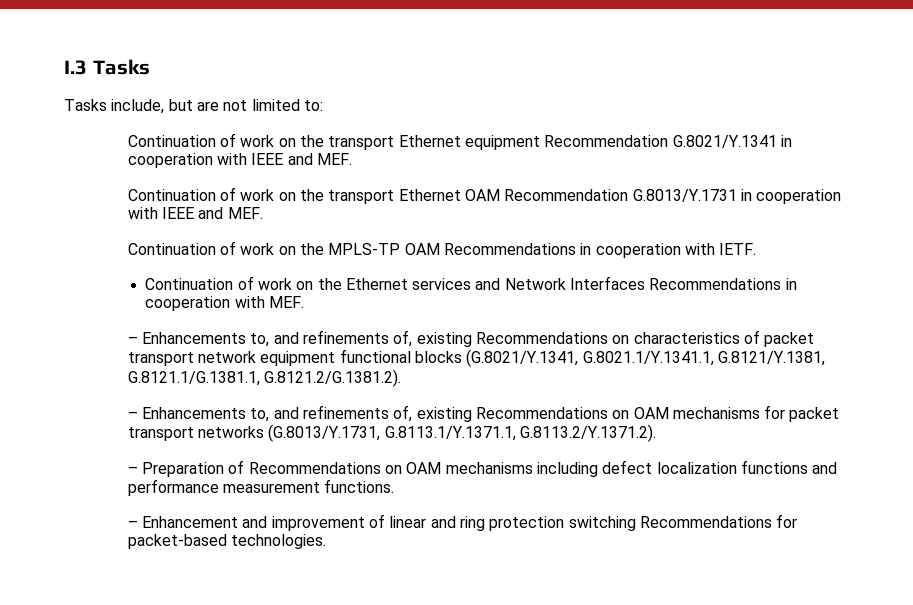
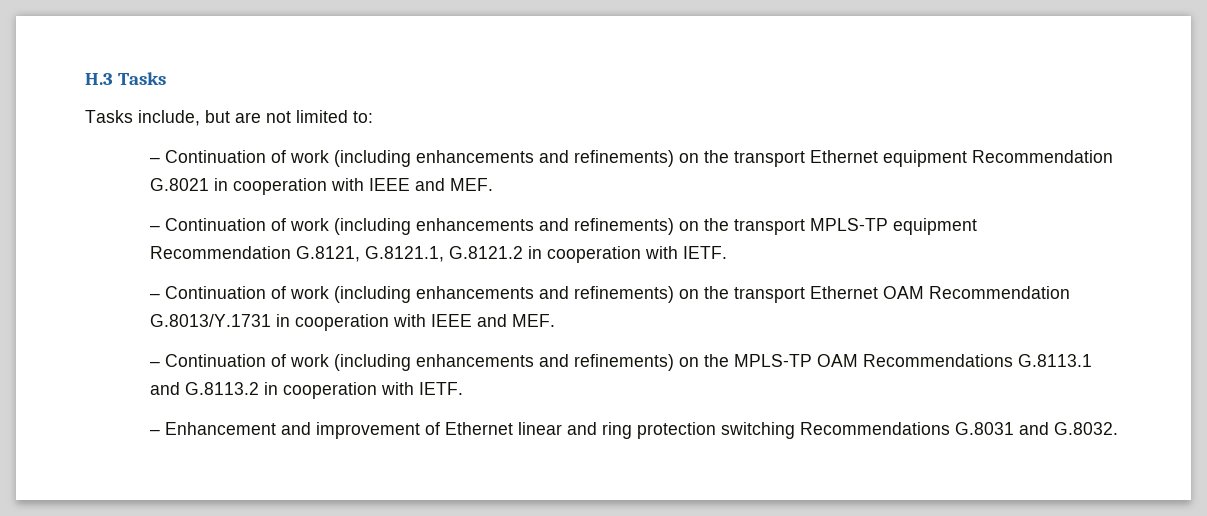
- I.3 Tasks
+ H.3 Tasks
- Continuation of work on the transport Ethernet equipment Recommendation G.8021/Y.1341 in cooperation with IEEE and MEF.
- Continuation of work on the transport Ethernet OAM Recommendation G.8013/Y.1731 in cooperation with IEEE and MEF.
+ – Continuation of work (including enhancements and refinements) on the transport Ethernet equipment Recommendation G.8021 in cooperation with IEEE and MEF.
+ – Continuation of work (including enhancements and refinements) on the transport MPLS-TP equipment Recommendation G.8121, G.8121.1, G.8121.2 in cooperation with IETF.
+ – Continuation of work (including enhancements and refinements) on the transport Ethernet OAM Recommendation G.8013/Y.1731 in cooperation with IEEE and MEF.
- Continuation of work on the MPLS-TP OAM Recommendations in cooperation with IETF.
- Continuation of work on the Ethernet services and Network Interfaces Recommendations in cooperation with MEF.
- – Enhancements to, and refinements of, existing Recommendations on characteristics of packet transport network equipment functional blocks (G.8021/Y.1341, G.8021.1/Y.1341.1, G.8121/Y.1381, G.8121.1/G.1381.1, G.8121.2/G.1381.2).
- – Enhancements to, and refinements of, existing Recommendations on OAM mechanisms for packet transport networks (G.8013/Y.1731, G.8113.1/Y.1371.1, G.8113.2/Y.1371.2).
- – Preparation of Recommendations on OAM mechanisms including defect localization functions and performance measurement functions.
+ – Continuation of work (including enhancements and refinements) on the MPLS-TP OAM Recommendations G.8113.1 and G.8113.2 in cooperation with IETF.
- – Enhancement and improvement of linear and ring protection switching Recommendations for packet-based technologies.
+ – Enhancement and improvement of Ethernet linear and ring protection switching Recommendations G.8031 and G.8032.

